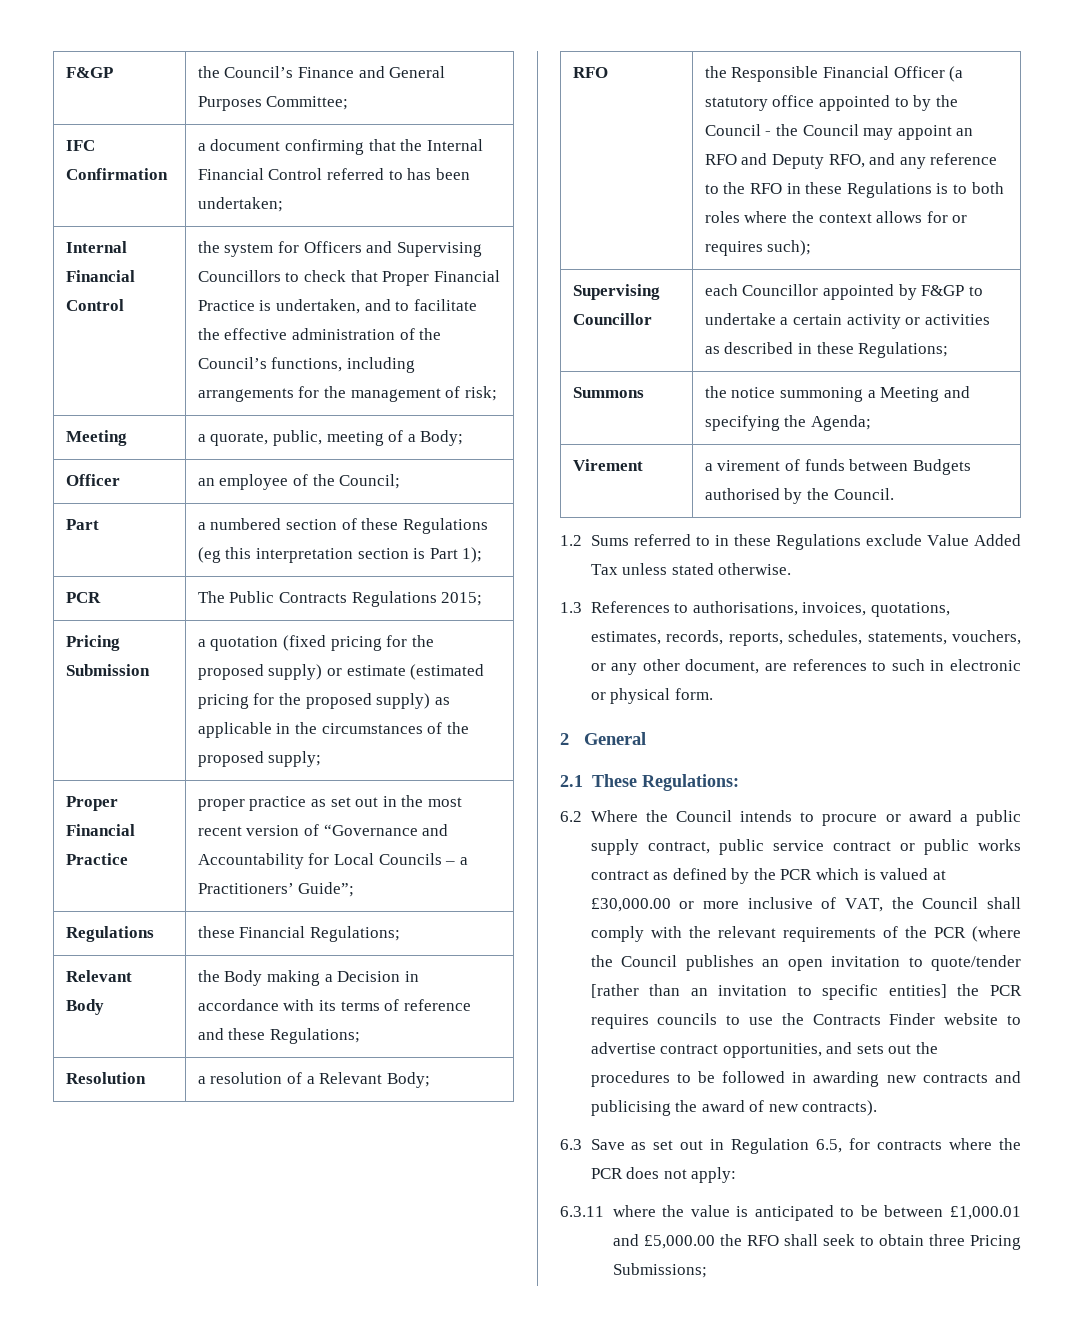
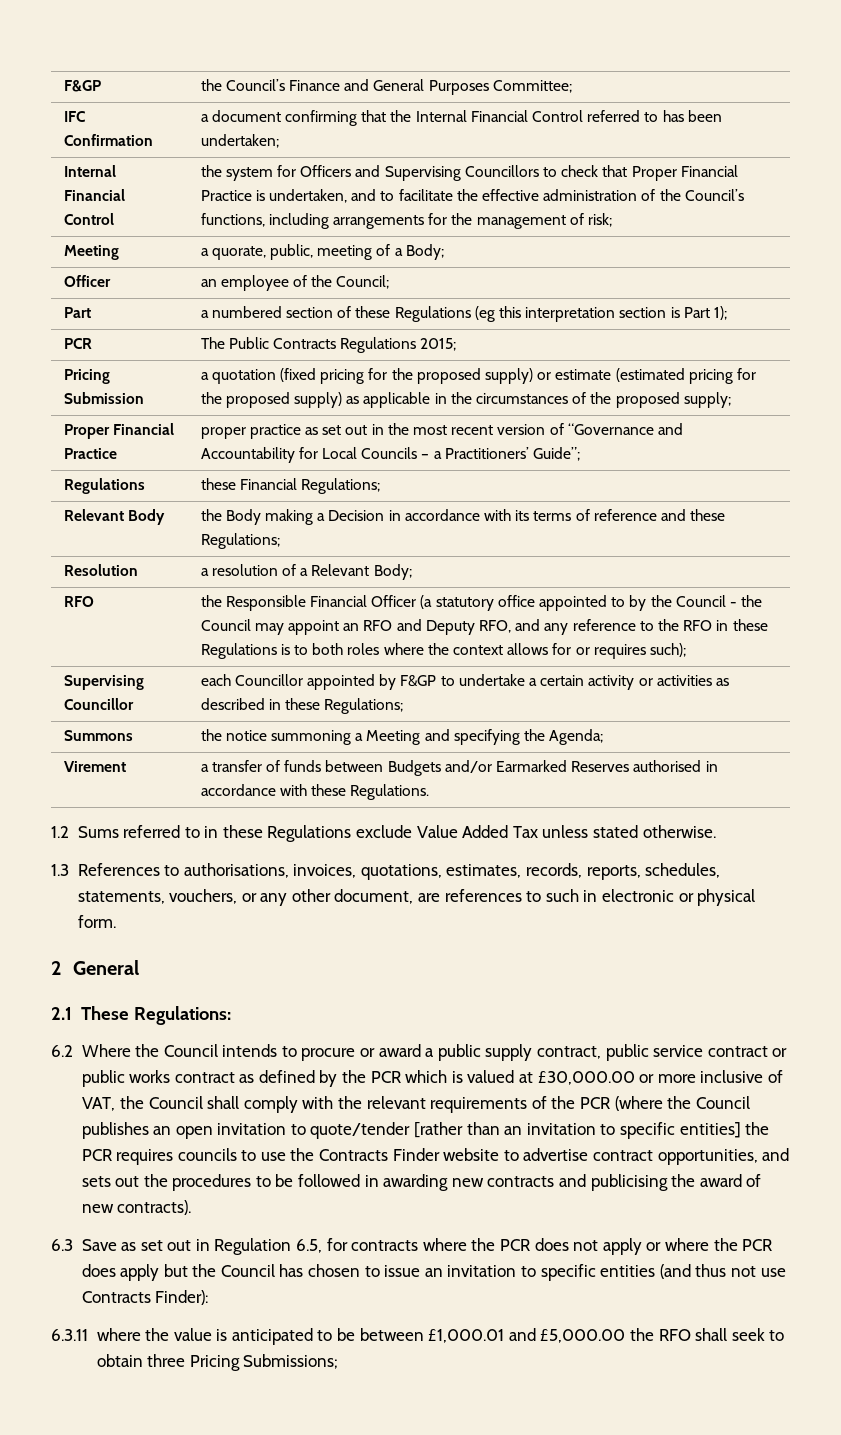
- Virement | a virement of funds between Budgets authorised by the Council.
+ Virement | a transfer of funds between Budgets and/or Earmarked Reserves authorised in accordance with these Regulations.
- 6.3 Save as set out in Regulation 6.5, for contracts where the PCR does not apply:
+ 6.3 Save as set out in Regulation 6.5, for contracts where the PCR does not apply or where the PCR does apply but the Council has chosen to issue an invitation to specific entities (and thus not use Contracts Finder):

